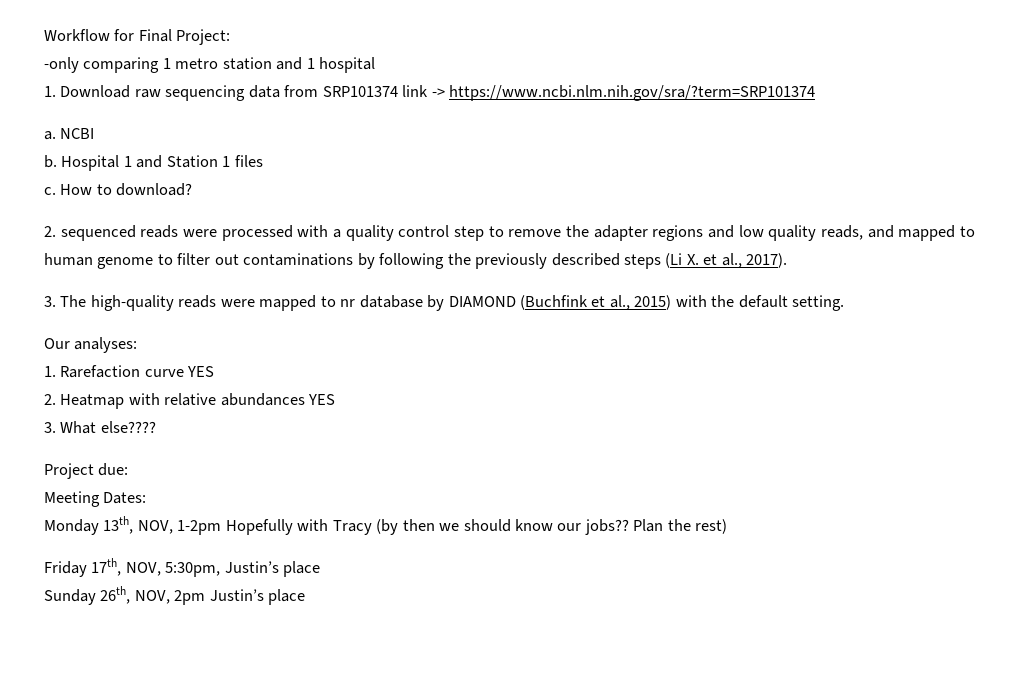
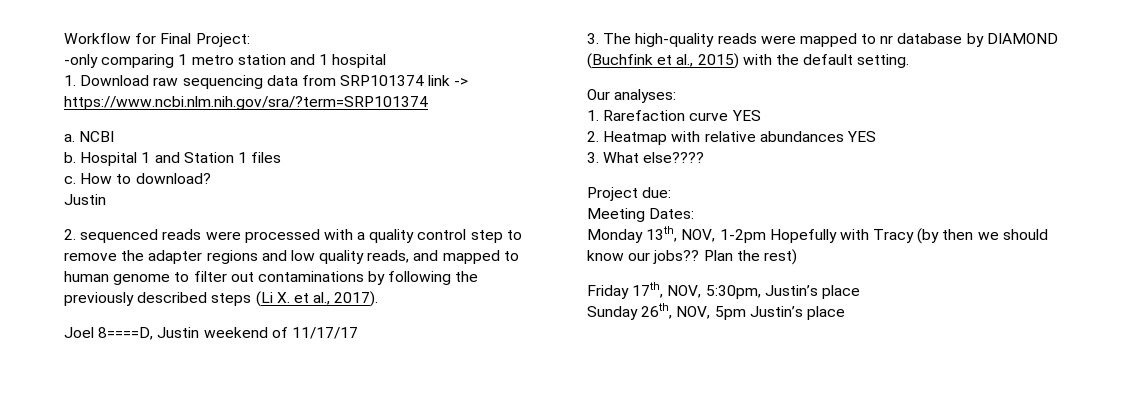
  How to download?
+ Justin
+ Joel 8====D, Justin weekend of 11/17/17
- Sunday 26th, NOV, 2pm Justin’s place
+ Sunday 26th, NOV, 5pm Justin’s place

